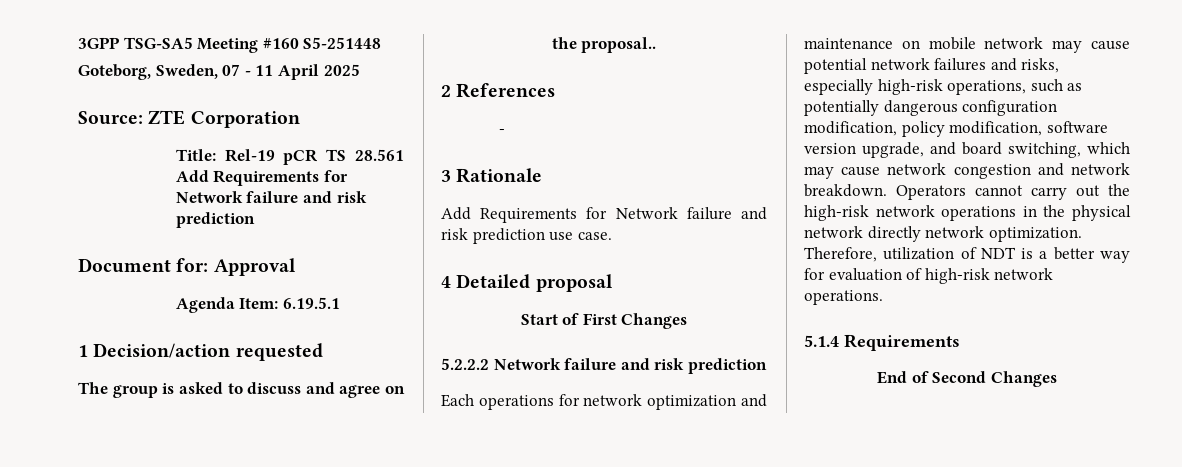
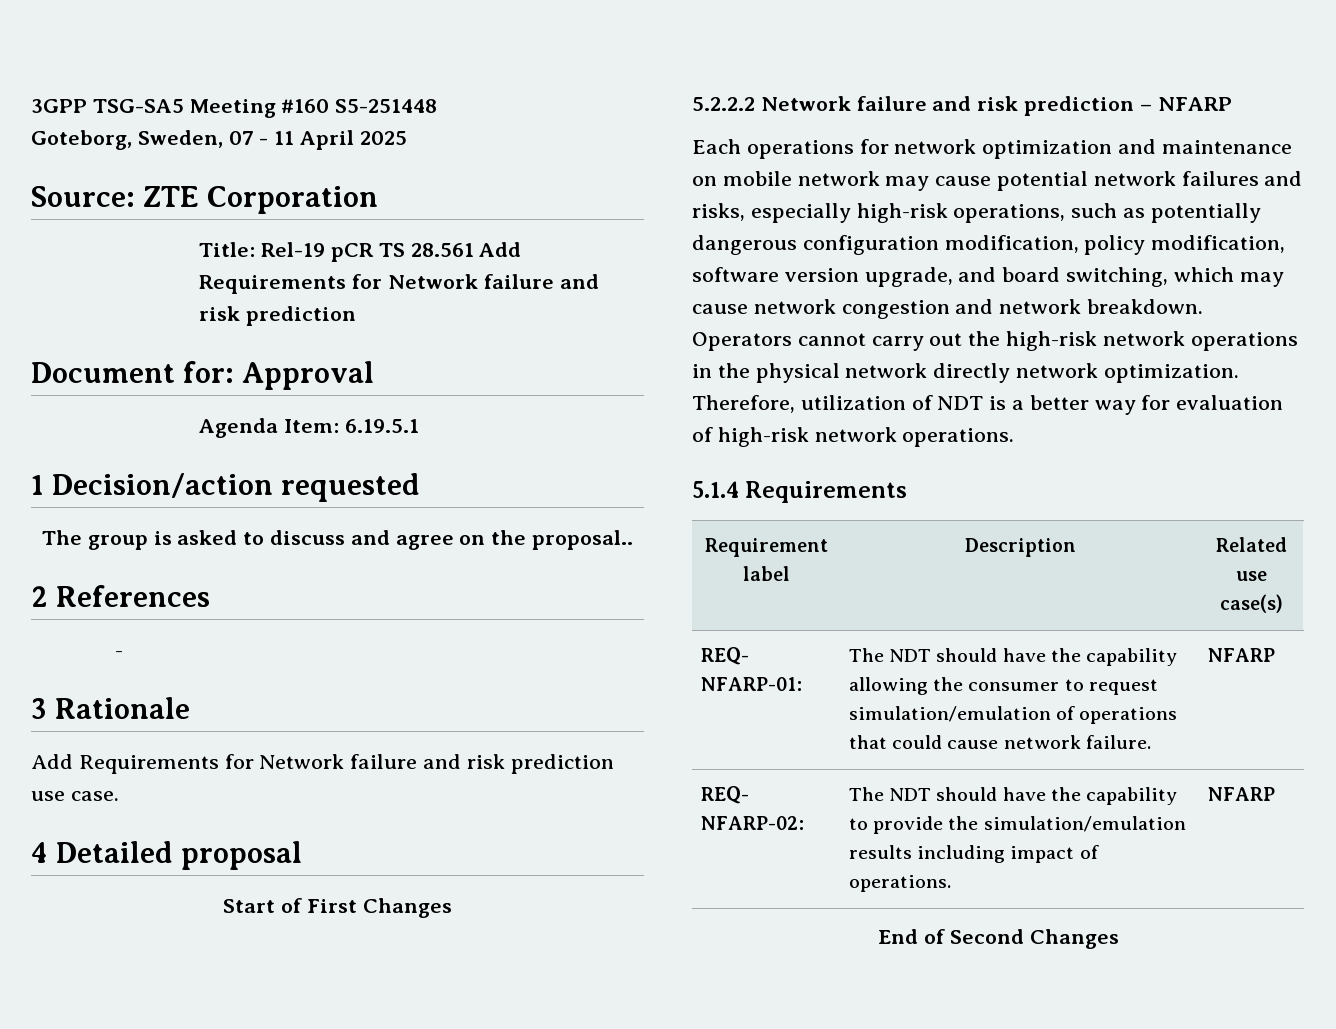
- 5.2.2.2 Network failure and risk prediction
+ 5.2.2.2 Network failure and risk prediction – NFARP
+ Requirement label | Description | Related use case(s)
+ REQ- NFARP-01: | The NDT should have the capability allowing the consumer to request simulation/emulation of operations that could cause network failure. | NFARP
+ REQ- NFARP-02: | The NDT should have the capability to provide the simulation/emulation results including impact of operations. | NFARP

